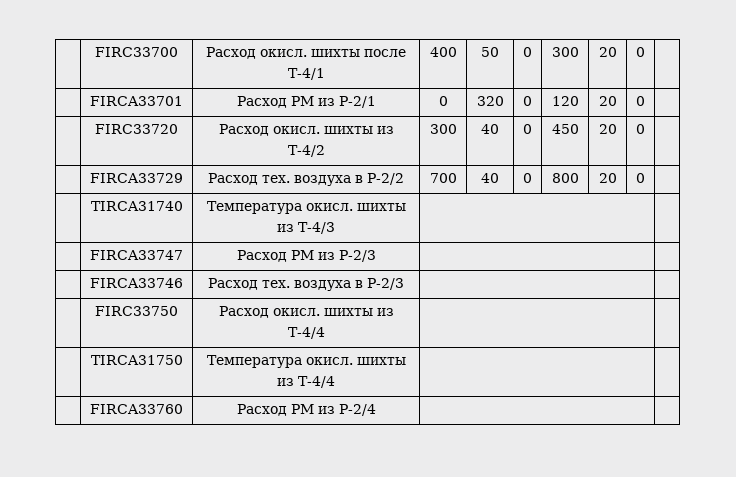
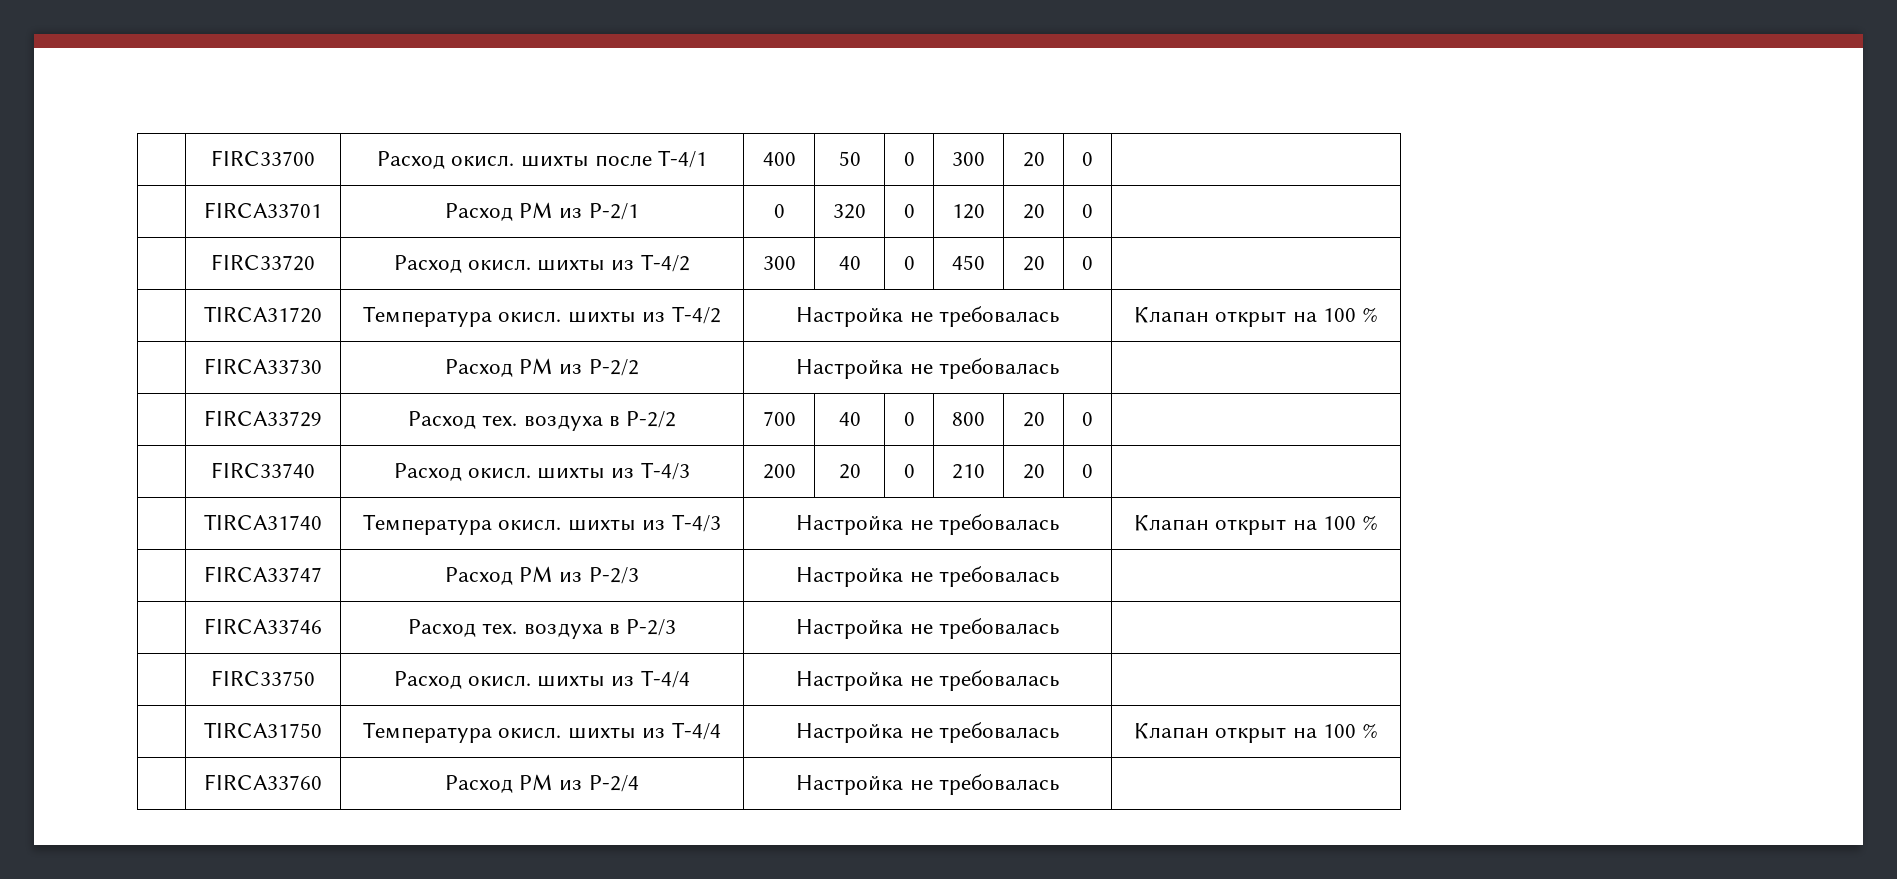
+ | TIRCA31720 | Температура окисл. шихты из T-4/2 | Настройка не требовалась | Клапан открыт на 100 %
+ | FIRCA33730 | Расход РМ из Р-2/2 | Настройка не требовалась |
+ | FIRC33740 | Расход окисл. шихты из T-4/3 | 200 | 20 | 0 | 210 | 20 | 0 |
- | TIRCA31740 | Температура окисл. шихты из T-4/3 | |
+ | TIRCA31740 | Температура окисл. шихты из T-4/3 | Настройка не требовалась | Клапан открыт на 100 %
- | FIRCA33747 | Расход РМ из Р-2/3 | |
+ | FIRCA33747 | Расход РМ из Р-2/3 | Настройка не требовалась |
- | FIRCA33746 | Расход тех. воздуха в Р-2/3 | |
+ | FIRCA33746 | Расход тех. воздуха в Р-2/3 | Настройка не требовалась |
- | FIRC33750 | Расход окисл. шихты из T-4/4 | |
+ | FIRC33750 | Расход окисл. шихты из T-4/4 | Настройка не требовалась |
- | TIRCA31750 | Температура окисл. шихты из T-4/4 | |
+ | TIRCA31750 | Температура окисл. шихты из T-4/4 | Настройка не требовалась | Клапан открыт на 100 %
- | FIRCA33760 | Расход РМ из Р-2/4 | |
+ | FIRCA33760 | Расход РМ из Р-2/4 | Настройка не требовалась |

